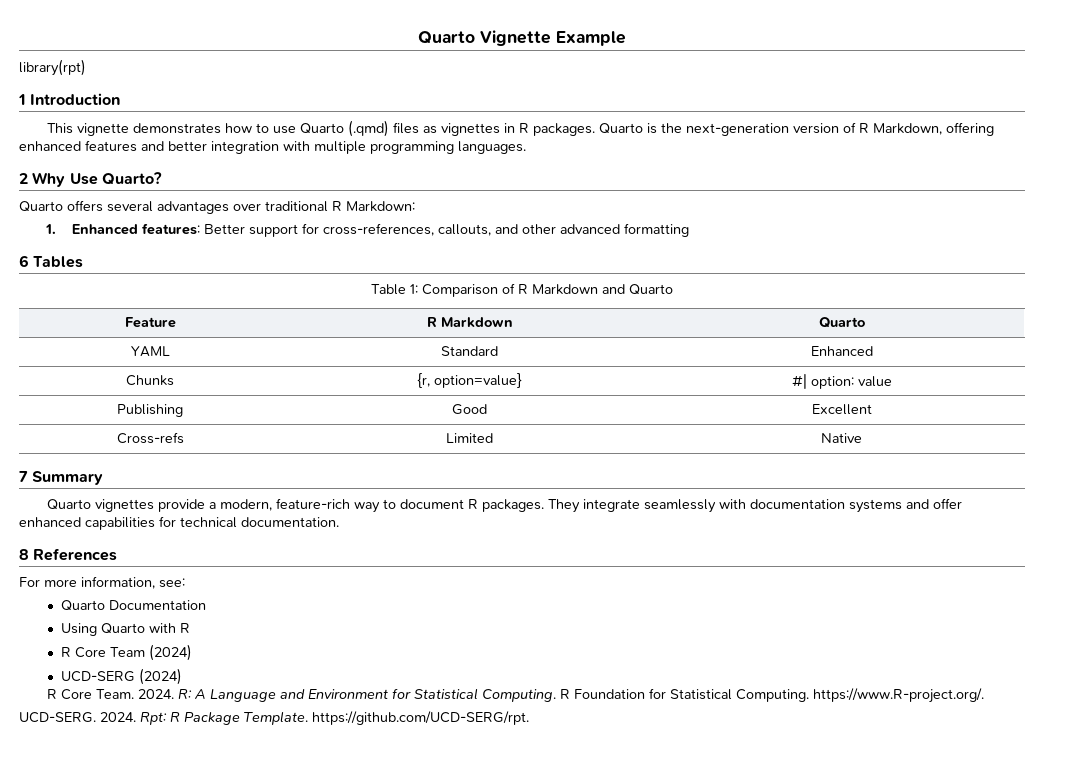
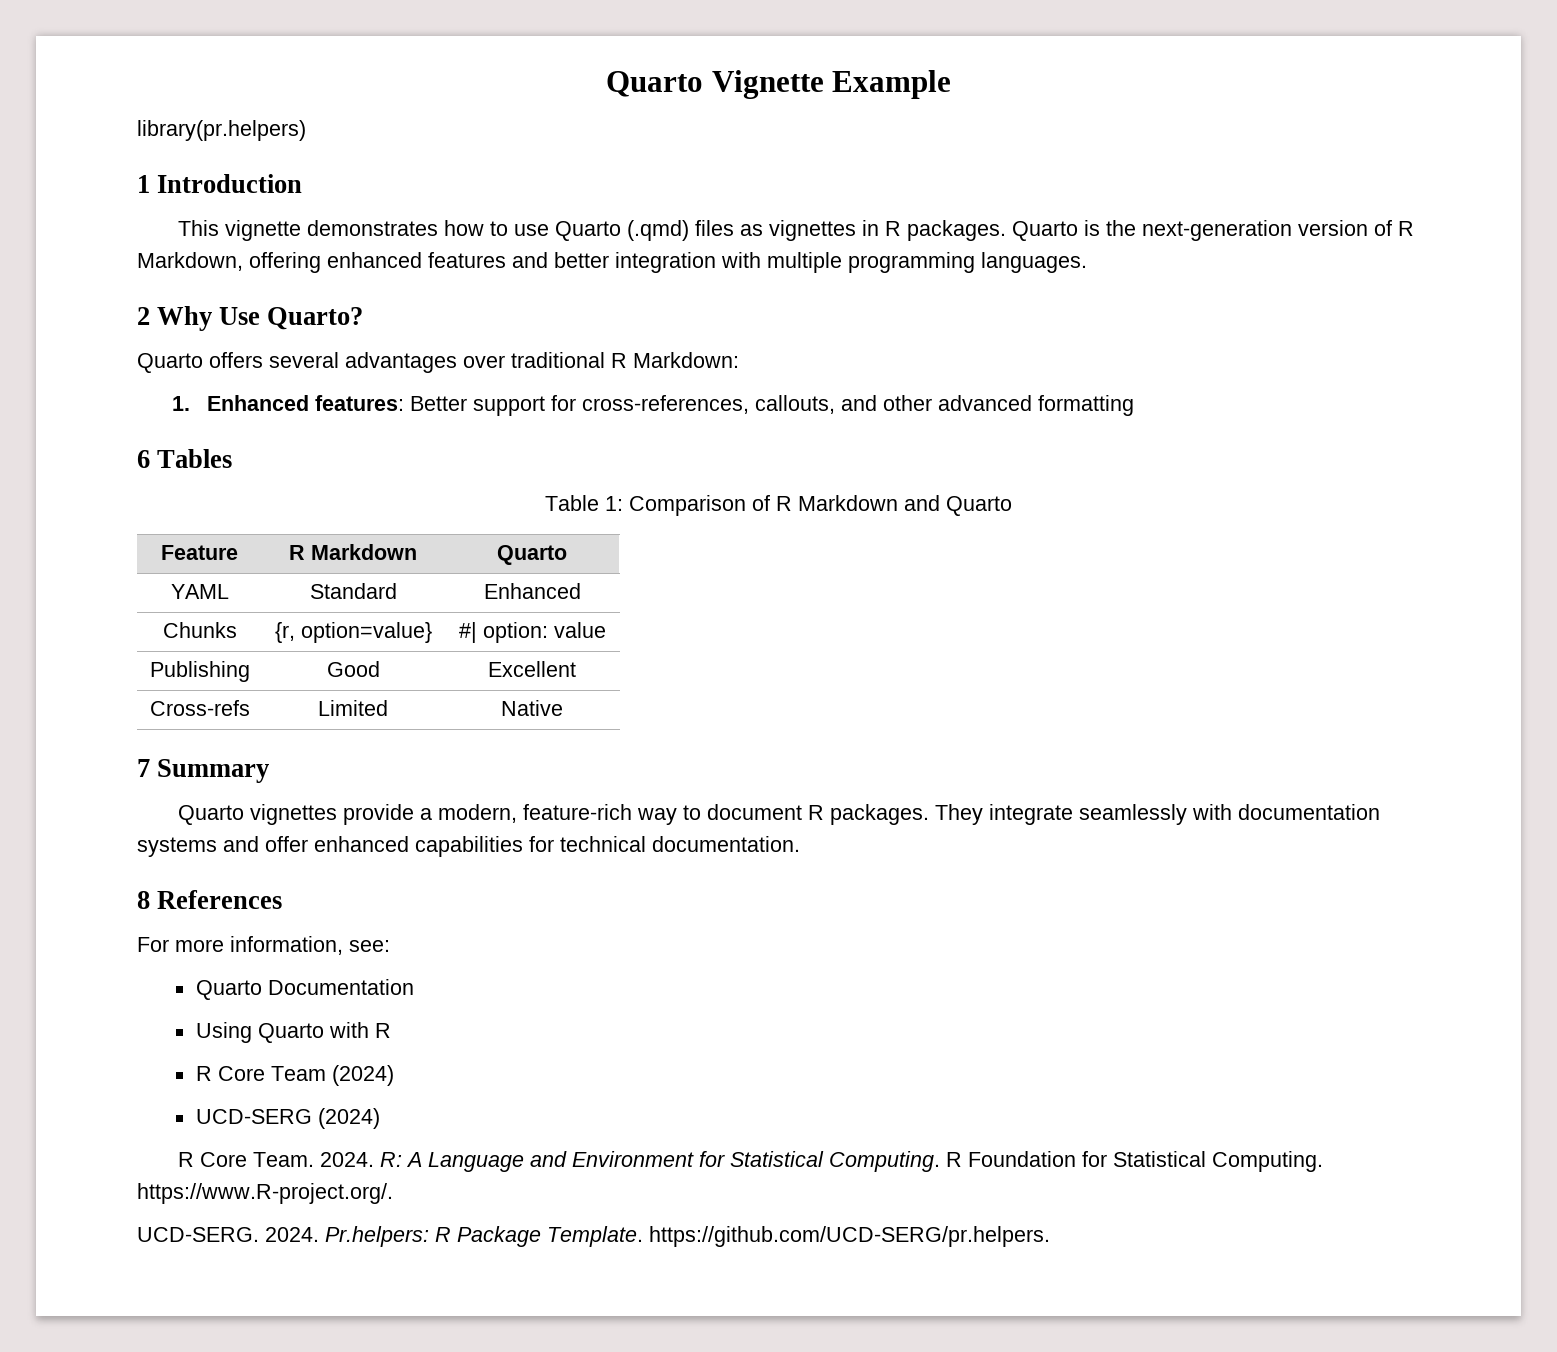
- library(rpt)
+ library(pr.helpers)
- Rpt: R Package Template. https://github.com/UCD-SERG/rpt.
+ Pr.helpers: R Package Template. https://github.com/UCD-SERG/pr.helpers.

